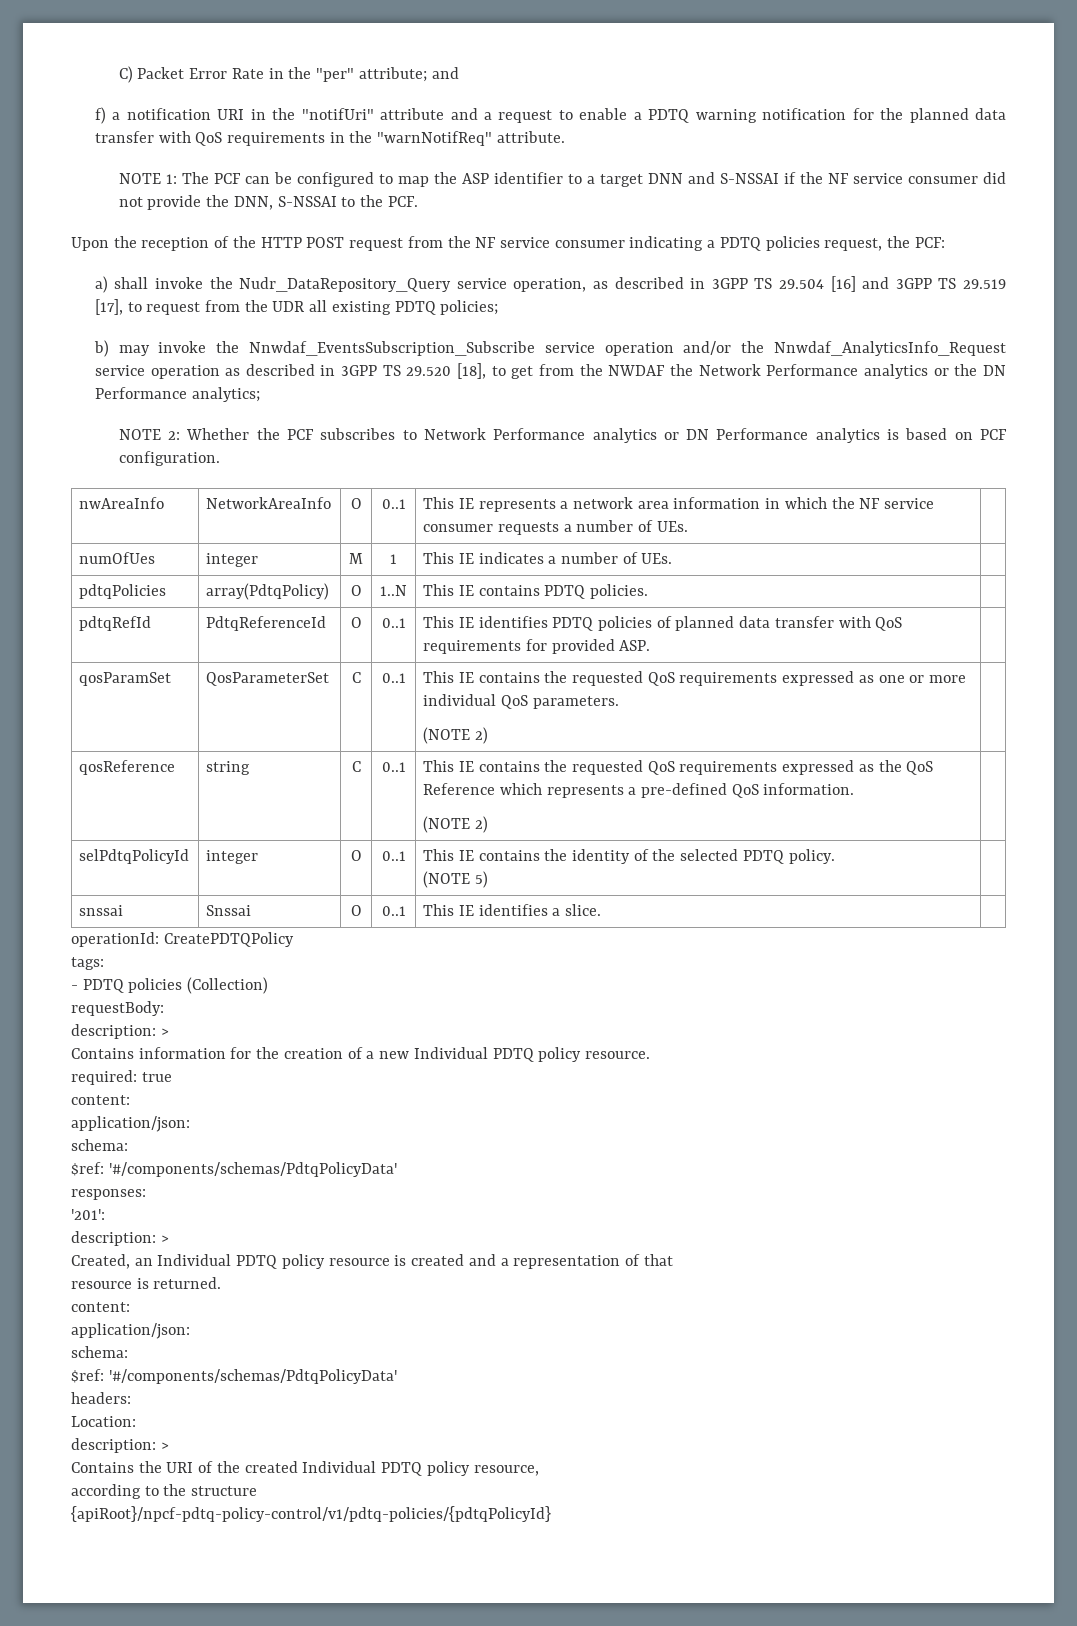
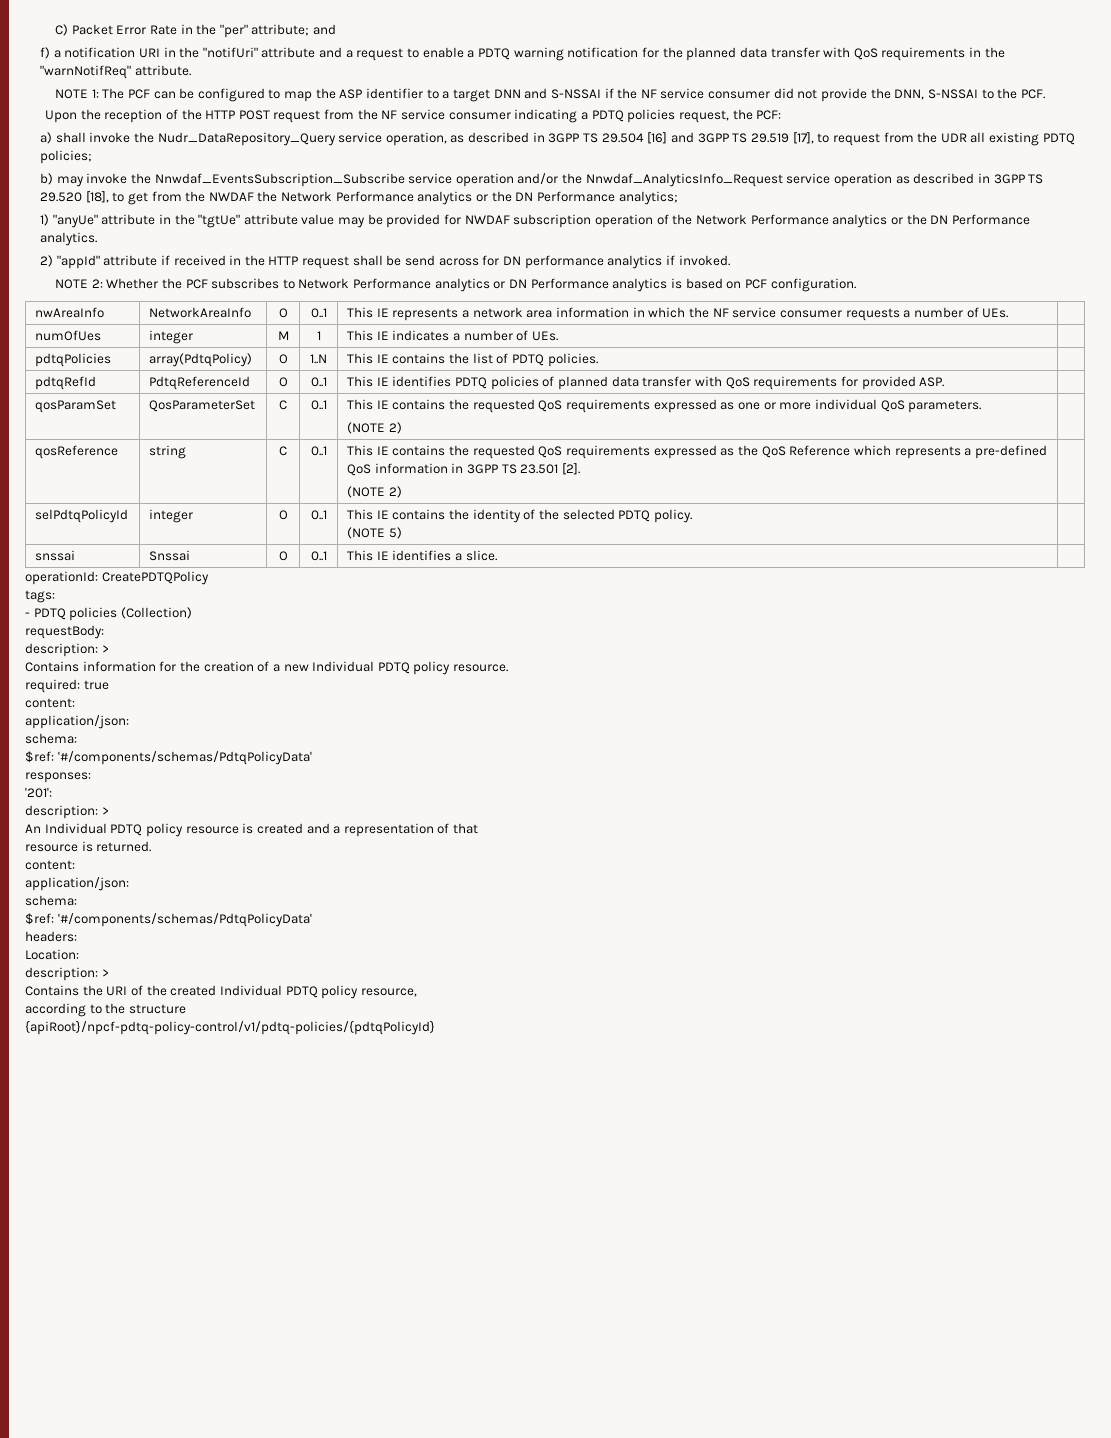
+ 1) "anyUe" attribute in the "tgtUe" attribute value may be provided for NWDAF subscription operation of the Network Performance analytics or the DN Performance analytics.
+ 2) "appId" attribute if received in the HTTP request shall be send across for DN performance analytics if invoked.
- pdtqPolicies | array(PdtqPolicy) | O | 1..N | This IE contains PDTQ policies. |
+ pdtqPolicies | array(PdtqPolicy) | O | 1..N | This IE contains the list of PDTQ policies. |
- qosReference | string | C | 0..1 | This IE contains the requested QoS requirements expressed as the QoS Reference which represents a pre-defined QoS information.
+ qosReference | string | C | 0..1 | This IE contains the requested QoS requirements expressed as the QoS Reference which represents a pre-defined QoS information in 3GPP TS 23.501 [2].
- Created, an Individual PDTQ policy resource is created and a representation of that
+ An Individual PDTQ policy resource is created and a representation of that

